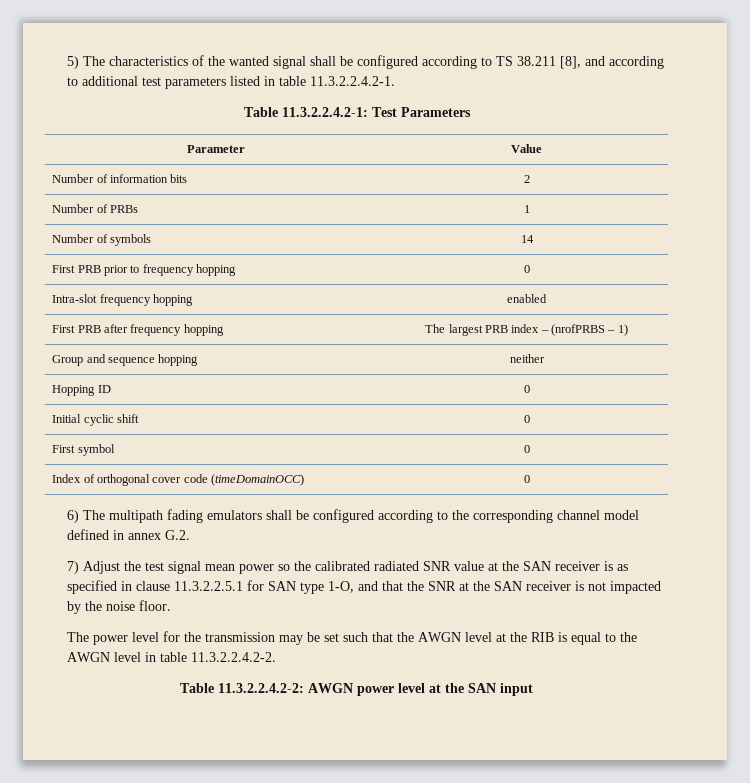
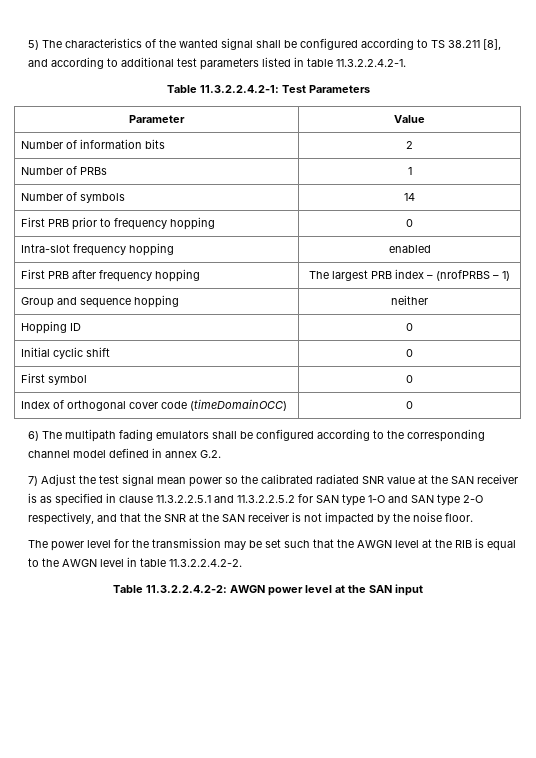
- 7) Adjust the test signal mean power so the calibrated radiated SNR value at the SAN receiver is as specified in clause 11.3.2.2.5.1 for SAN type 1-O, and that the SNR at the SAN receiver is not impacted by the noise floor.
+ 7) Adjust the test signal mean power so the calibrated radiated SNR value at the SAN receiver is as specified in clause 11.3.2.2.5.1 and 11.3.2.2.5.2 for SAN type 1-O and SAN type 2-O respectively, and that the SNR at the SAN receiver is not impacted by the noise floor.

